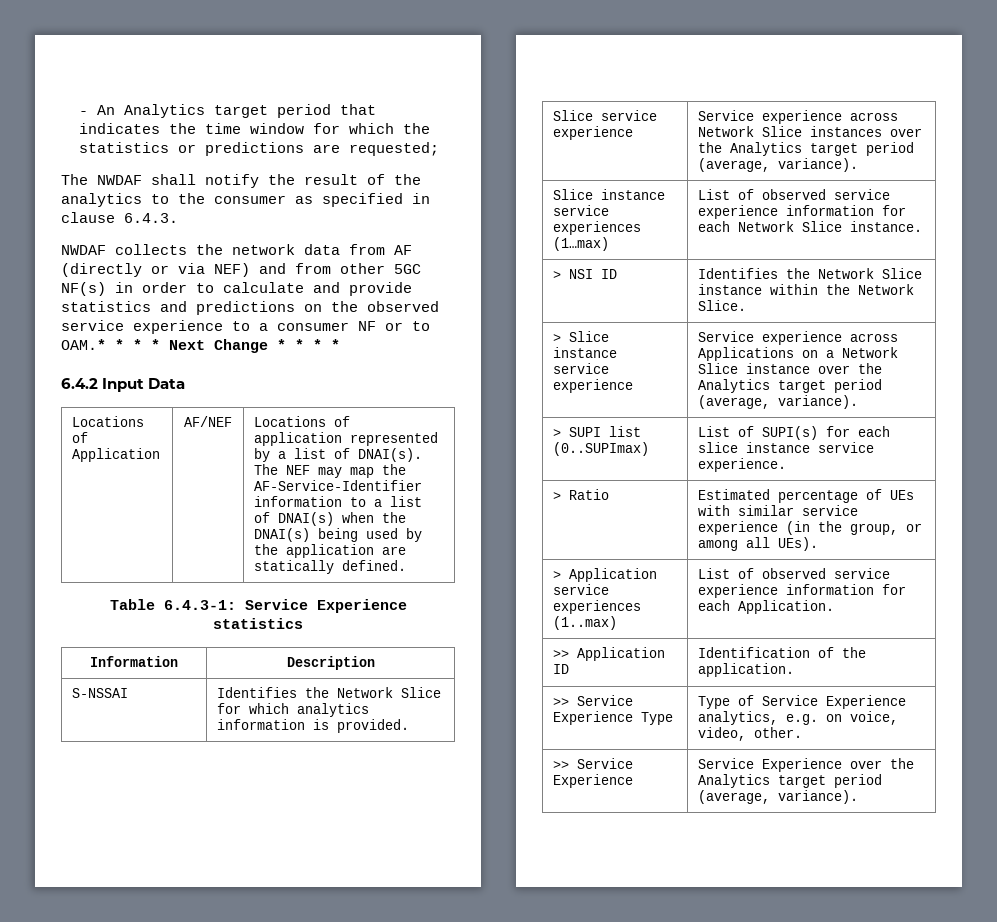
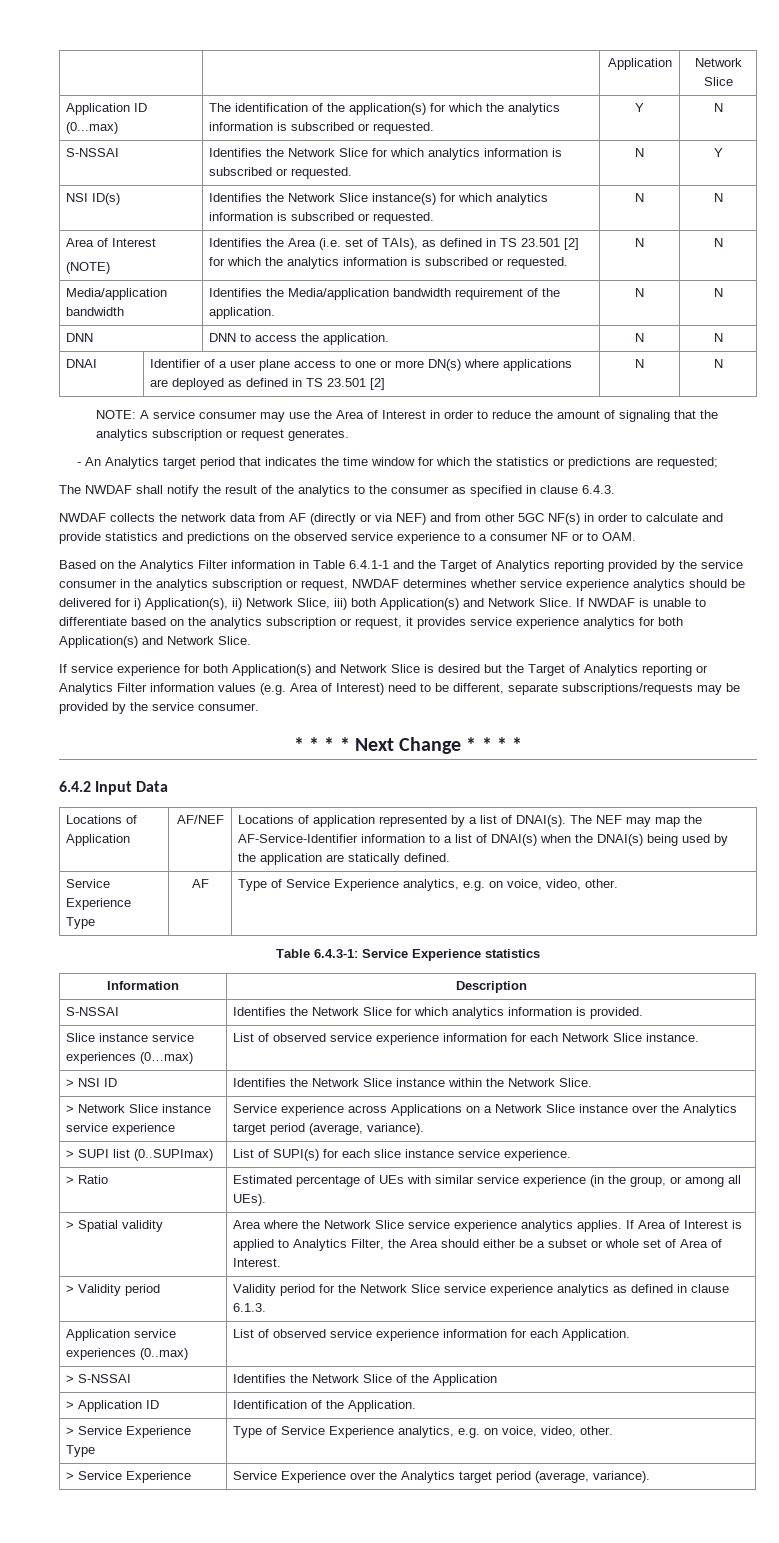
+ | | Application | Network Slice
+ Application ID (0...max) | The identification of the application(s) for which the analytics information is subscribed or requested. | Y | N
+ S-NSSAI | Identifies the Network Slice for which analytics information is subscribed or requested. | N | Y
+ NSI ID(s) | Identifies the Network Slice instance(s) for which analytics information is subscribed or requested. | N | N
+ Area of Interest
+ (NOTE) | Identifies the Area (i.e. set of TAIs), as defined in TS 23.501 [2] for which the analytics information is subscribed or requested. | N | N
+ Media/application bandwidth | Identifies the Media/application bandwidth requirement of the application. | N | N
+ DNN | DNN to access the application. | N | N
+ DNAI | Identifier of a user plane access to one or more DN(s) where applications are deployed as defined in TS 23.501 [2] | N | N
+ NOTE: A service consumer may use the Area of Interest in order to reduce the amount of signaling that the analytics subscription or request generates.
- NWDAF collects the network data from AF (directly or via NEF) and from other 5GC NF(s) in order to calculate and provide statistics and predictions on the observed service experience to a consumer NF or to OAM.* * * * Next Change * * * *
+ NWDAF collects the network data from AF (directly or via NEF) and from other 5GC NF(s) in order to calculate and provide statistics and predictions on the observed service experience to a consumer NF or to OAM.
+ Based on the Analytics Filter information in Table 6.4.1-1 and the Target of Analytics reporting provided by the service consumer in the analytics subscription or request, NWDAF determines whether service experience analytics should be delivered for i) Application(s), ii) Network Slice, iii) both Application(s) and Network Slice. If NWDAF is unable to differentiate based on the analytics subscription or request, it provides service experience analytics for both Application(s) and Network Slice.
+ If service experience for both Application(s) and Network Slice is desired but the Target of Analytics reporting or Analytics Filter information values (e.g. Area of Interest) need to be different, separate subscriptions/requests may be provided by the service consumer.
+ * * * * Next Change * * * *
+ Service Experience Type | AF | Type of Service Experience analytics, e.g. on voice, video, other.
- Slice service experience | Service experience across Network Slice instances over the Analytics target period (average, variance).
- Slice instance service experiences (1…max) | List of observed service experience information for each Network Slice instance.
+ Slice instance service experiences (0…max) | List of observed service experience information for each Network Slice instance.
- > Slice instance service experience | Service experience across Applications on a Network Slice instance over the Analytics target period (average, variance).
+ > Network Slice instance service experience | Service experience across Applications on a Network Slice instance over the Analytics target period (average, variance).
- > Application service experiences (1..max) | List of observed service experience information for each Application.
+ > Spatial validity | Area where the Network Slice service experience analytics applies. If Area of Interest is applied to Analytics Filter, the Area should either be a subset or whole set of Area of Interest.
+ > Validity period | Validity period for the Network Slice service experience analytics as defined in clause 6.1.3.
+ Application service experiences (0..max) | List of observed service experience information for each Application.
- >> Application ID | Identification of the application.
- >> Service Experience Type | Type of Service Experience analytics, e.g. on voice, video, other.
+ > S-NSSAI | Identifies the Network Slice of the Application
+ > Application ID | Identification of the Application.
+ > Service Experience Type | Type of Service Experience analytics, e.g. on voice, video, other.
- >> Service Experience | Service Experience over the Analytics target period (average, variance).
+ > Service Experience | Service Experience over the Analytics target period (average, variance).

